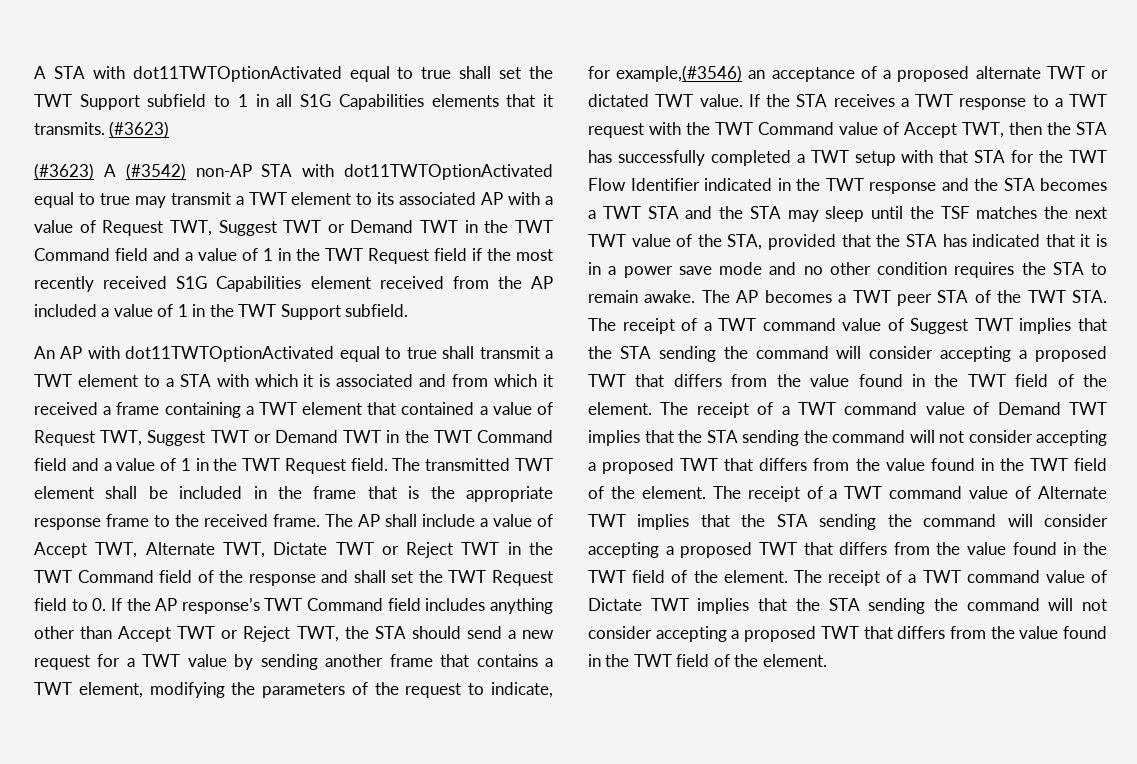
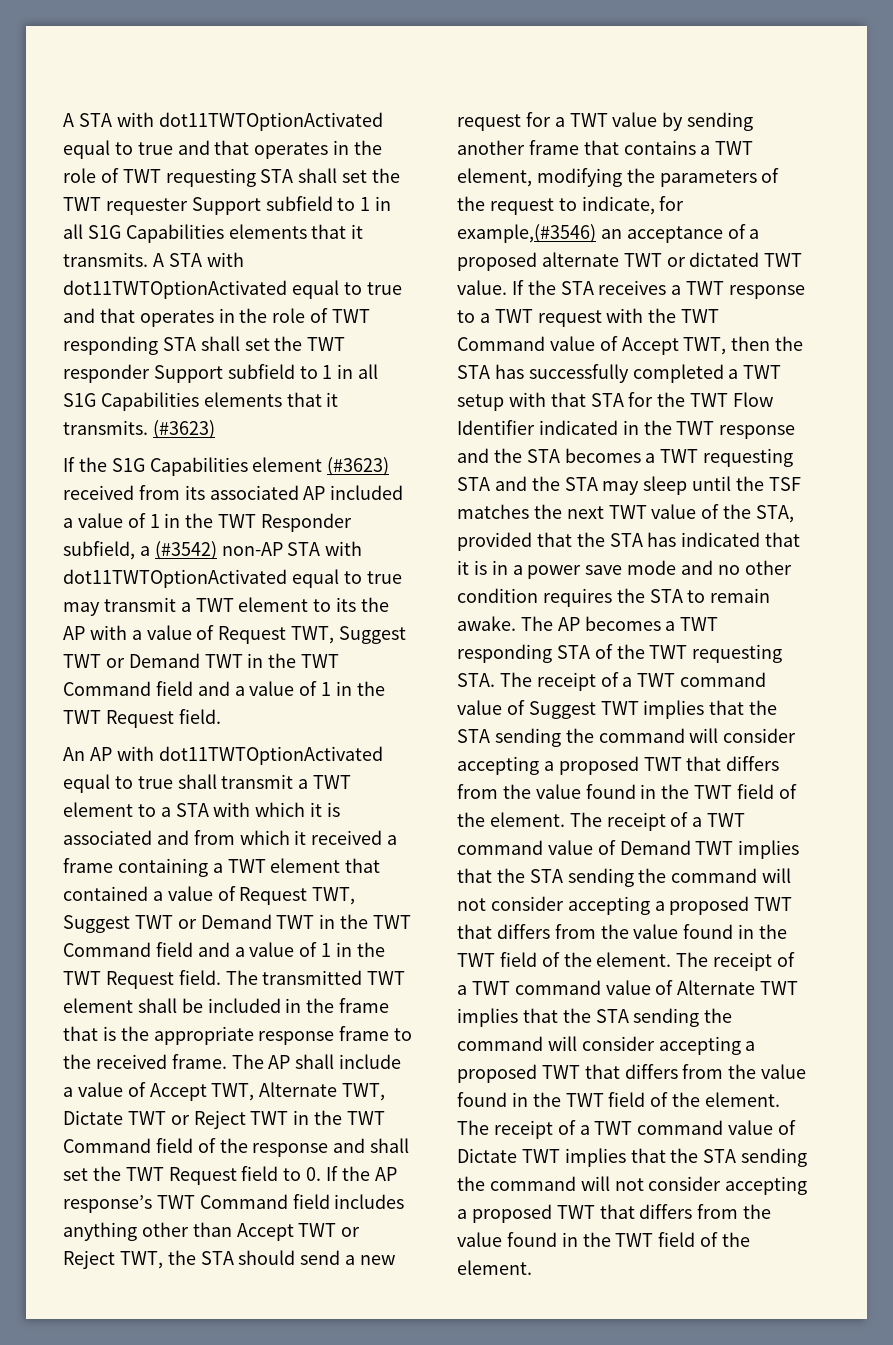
- A STA with dot11TWTOptionActivated equal to true shall set the TWT Support subfield to 1 in all S1G Capabilities elements that it transmits.
+ A STA with dot11TWTOptionActivated equal to true and that operates in the role of TWT requesting STA shall set the TWT requester Support subfield to 1 in all S1G Capabilities elements that it transmits. A STA with dot11TWTOptionActivated equal to true and that operates in the role of TWT responding STA shall set the TWT responder Support subfield to 1 in all S1G Capabilities elements that it transmits.
- (#3623) A (#3542) non-AP STA with dot11TWTOptionActivated equal to true may transmit a TWT element to its associated AP with a value of Request TWT, Suggest TWT or Demand TWT in the TWT Command field and a value of 1 in the TWT Request field if the most recently received S1G Capabilities element received from the AP included a value of 1 in the TWT Support subfield.
+ If the S1G Capabilities element (#3623) received from its associated AP included a value of 1 in the TWT Responder subfield, a (#3542) non-AP STA with dot11TWTOptionActivated equal to true may transmit a TWT element to its the AP with a value of Request TWT, Suggest TWT or Demand TWT in the TWT Command field and a value of 1 in the TWT Request field.
- If the STA receives a TWT response to a TWT request with the TWT Command value of Accept TWT, then the STA has successfully completed a TWT setup with that STA for the TWT Flow Identifier indicated in the TWT response and the STA becomes a TWT STA and the STA may sleep until the TSF matches the next TWT value of the STA, provided that the STA has indicated that it is in a power save mode and no other condition requires the STA to remain awake.
+ If the STA receives a TWT response to a TWT request with the TWT Command value of Accept TWT, then the STA has successfully completed a TWT setup with that STA for the TWT Flow Identifier indicated in the TWT response and the STA becomes a TWT requesting STA and the STA may sleep until the TSF matches the next TWT value of the STA, provided that the STA has indicated that it is in a power save mode and no other condition requires the STA to remain awake.
- The AP becomes a TWT peer STA of the TWT STA. The receipt of a TWT command value of Suggest TWT implies that the STA sending the command will consider accepting a proposed TWT that differs from the value found in the TWT field of the element.
+ The AP becomes a TWT responding STA of the TWT requesting STA. The receipt of a TWT command value of Suggest TWT implies that the STA sending the command will consider accepting a proposed TWT that differs from the value found in the TWT field of the element.

